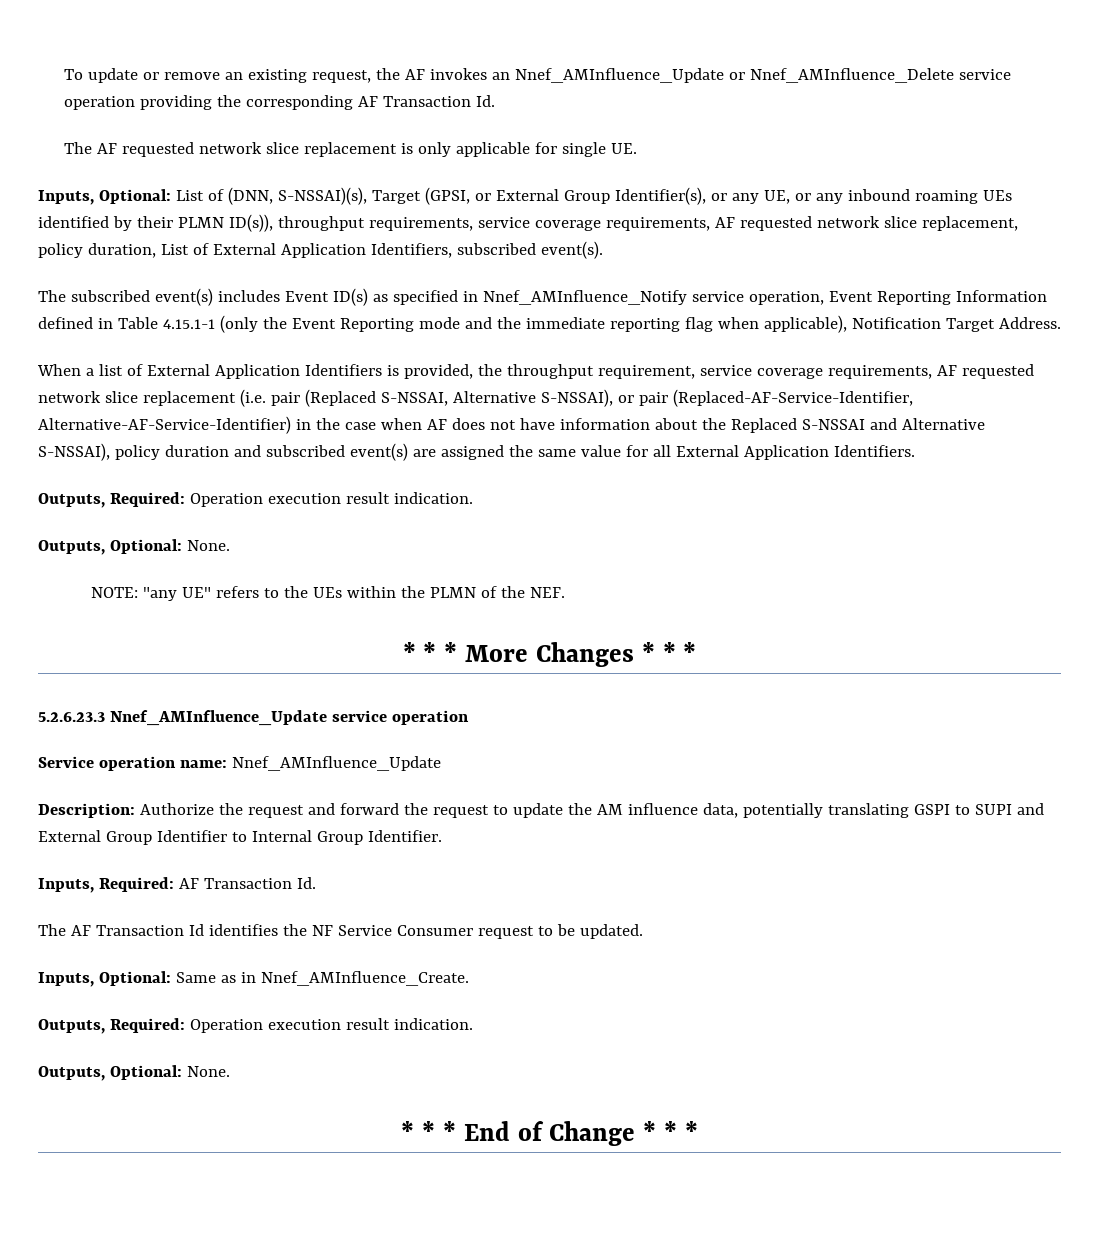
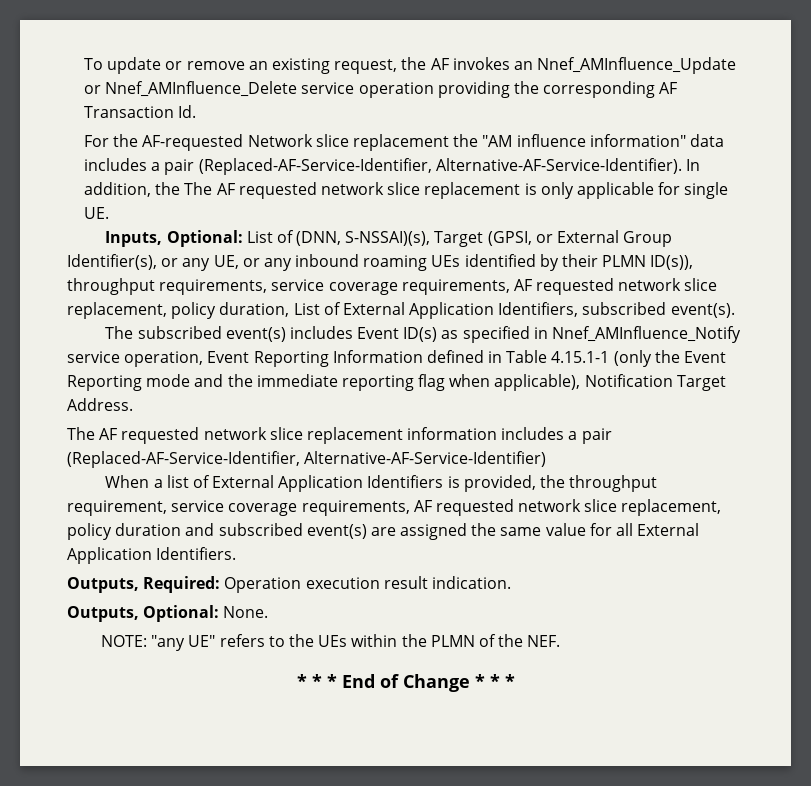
- The AF requested network slice replacement is only applicable for single UE.
+ For the AF-requested Network slice replacement the "AM influence information" data includes a pair (Replaced-AF-Service-Identifier, Alternative-AF-Service-Identifier). In addition, the The AF requested network slice replacement is only applicable for single UE.
+ The AF requested network slice replacement information includes a pair (Replaced-AF-Service-Identifier, Alternative-AF-Service-Identifier)
- When a list of External Application Identifiers is provided, the throughput requirement, service coverage requirements, AF requested network slice replacement (i.e. pair (Replaced S-NSSAI, Alternative S-NSSAI), or pair (Replaced-AF-Service-Identifier, Alternative-AF-Service-Identifier) in the case when AF does not have information about the Replaced S-NSSAI and Alternative S-NSSAI), policy duration and subscribed event(s) are assigned the same value for all External Application Identifiers.
+ When a list of External Application Identifiers is provided, the throughput requirement, service coverage requirements, AF requested network slice replacement, policy duration and subscribed event(s) are assigned the same value for all External Application Identifiers.
- * * * More Changes * * *
- 5.2.6.23.3 Nnef_AMInfluence_Update service operation
- Service operation name: Nnef_AMInfluence_Update
- Description: Authorize the request and forward the request to update the AM influence data, potentially translating GSPI to SUPI and External Group Identifier to Internal Group Identifier.
- Inputs, Required: AF Transaction Id.
- The AF Transaction Id identifies the NF Service Consumer request to be updated.
- Inputs, Optional: Same as in Nnef_AMInfluence_Create.
- Outputs, Required: Operation execution result indication.
- Outputs, Optional: None.

